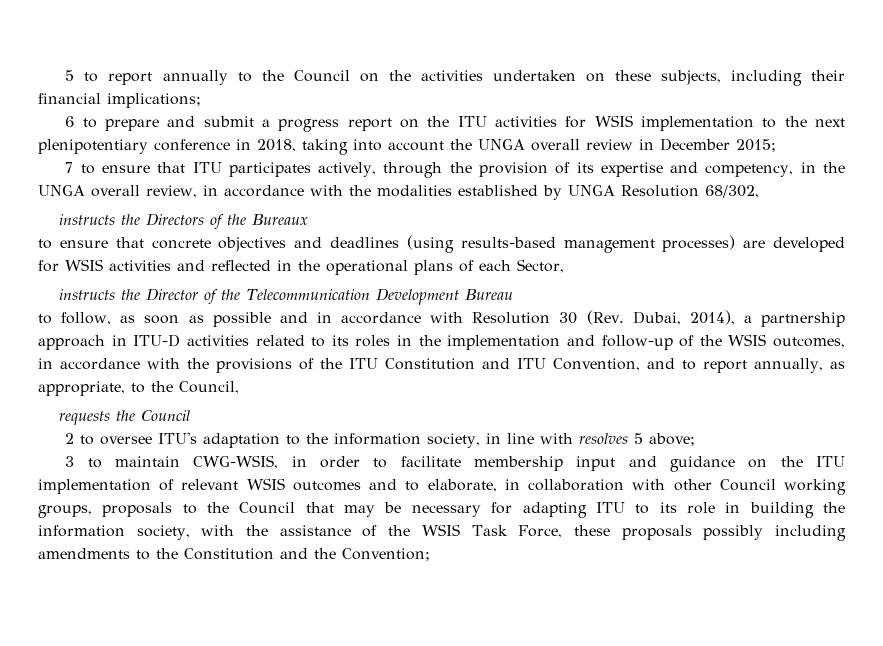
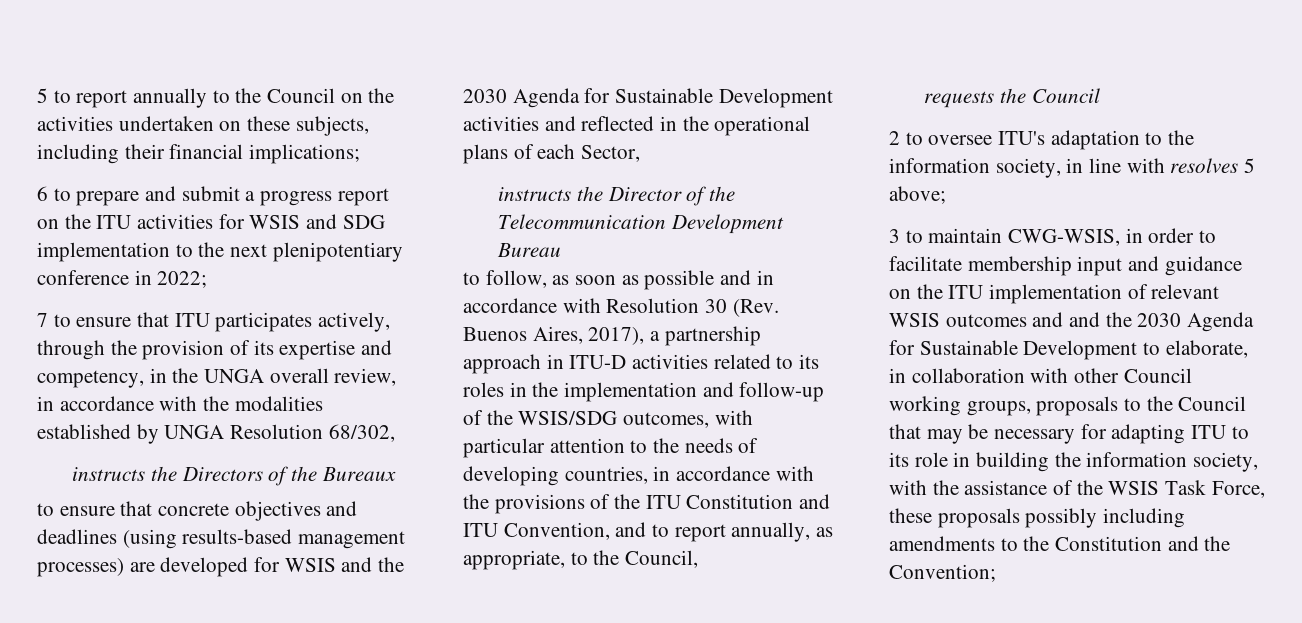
- 6 to prepare and submit a progress report on the ITU activities for WSIS implementation to the next plenipotentiary conference in 2018, taking into account the UNGA overall review in December 2015;
+ 6 to prepare and submit a progress report on the ITU activities for WSIS and SDG implementation to the next plenipotentiary conference in 2022;
- to ensure that concrete objectives and deadlines (using results-based management processes) are developed for WSIS activities and reflected in the operational plans of each Sector,
+ to ensure that concrete objectives and deadlines (using results-based management processes) are developed for WSIS and the 2030 Agenda for Sustainable Development activities and reflected in the operational plans of each Sector,
- to follow, as soon as possible and in accordance with Resolution 30 (Rev. Dubai, 2014), a partnership approach in ITU-D activities related to its roles in the implementation and follow-up of the WSIS outcomes, in accordance with the provisions of the ITU Constitution and ITU Convention, and to report annually, as appropriate, to the Council,
+ to follow, as soon as possible and in accordance with Resolution 30 (Rev. Buenos Aires, 2017), a partnership approach in ITU-D activities related to its roles in the implementation and follow-up of the WSIS/SDG outcomes, with particular attention to the needs of developing countries, in accordance with the provisions of the ITU Constitution and ITU Convention, and to report annually, as appropriate, to the Council,
- 3 to maintain CWG-WSIS, in order to facilitate membership input and guidance on the ITU implementation of relevant WSIS outcomes and to elaborate, in collaboration with other Council working groups, proposals to the Council that may be necessary for adapting ITU to its role in building the information society, with the assistance of the WSIS Task Force, these proposals possibly including amendments to the Constitution and the Convention;
+ 3 to maintain CWG-WSIS, in order to facilitate membership input and guidance on the ITU implementation of relevant WSIS outcomes and and the 2030 Agenda for Sustainable Development to elaborate, in collaboration with other Council working groups, proposals to the Council that may be necessary for adapting ITU to its role in building the information society, with the assistance of the WSIS Task Force, these proposals possibly including amendments to the Constitution and the Convention;

